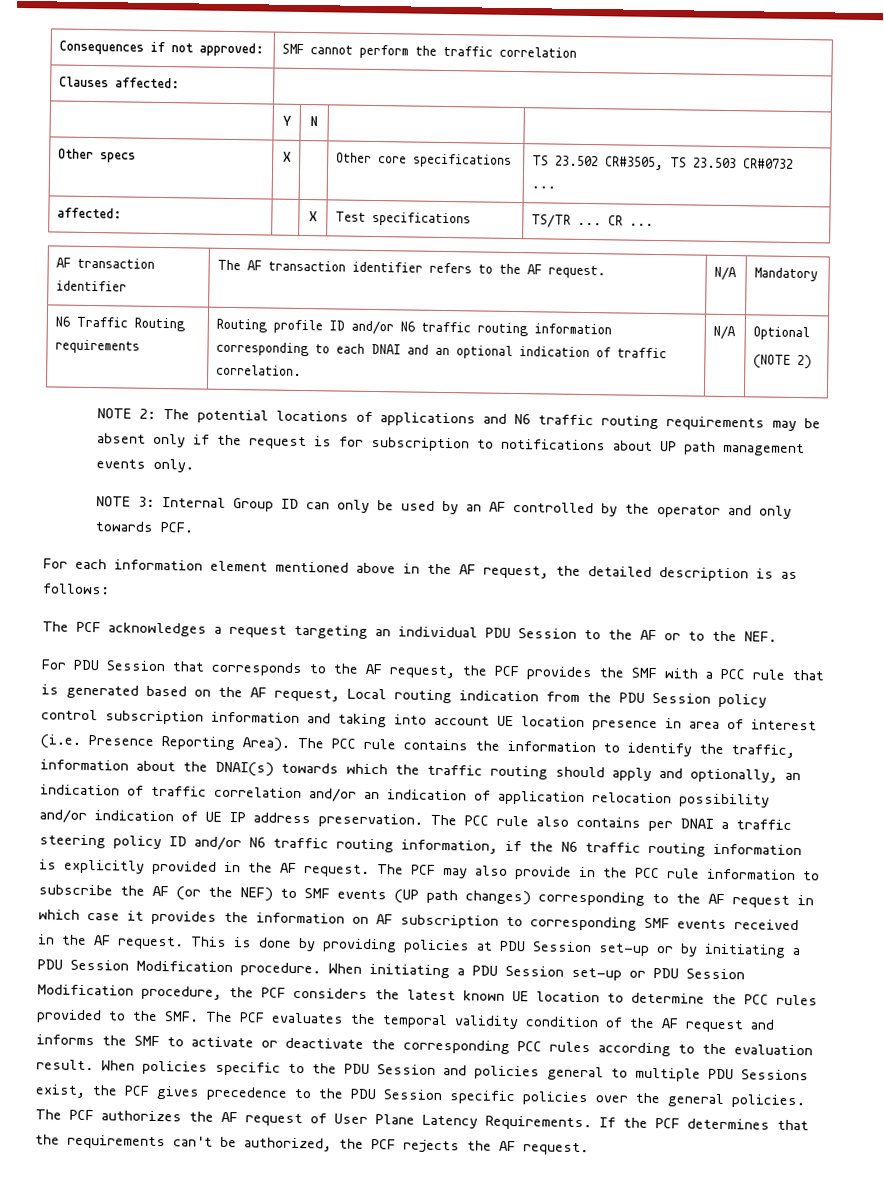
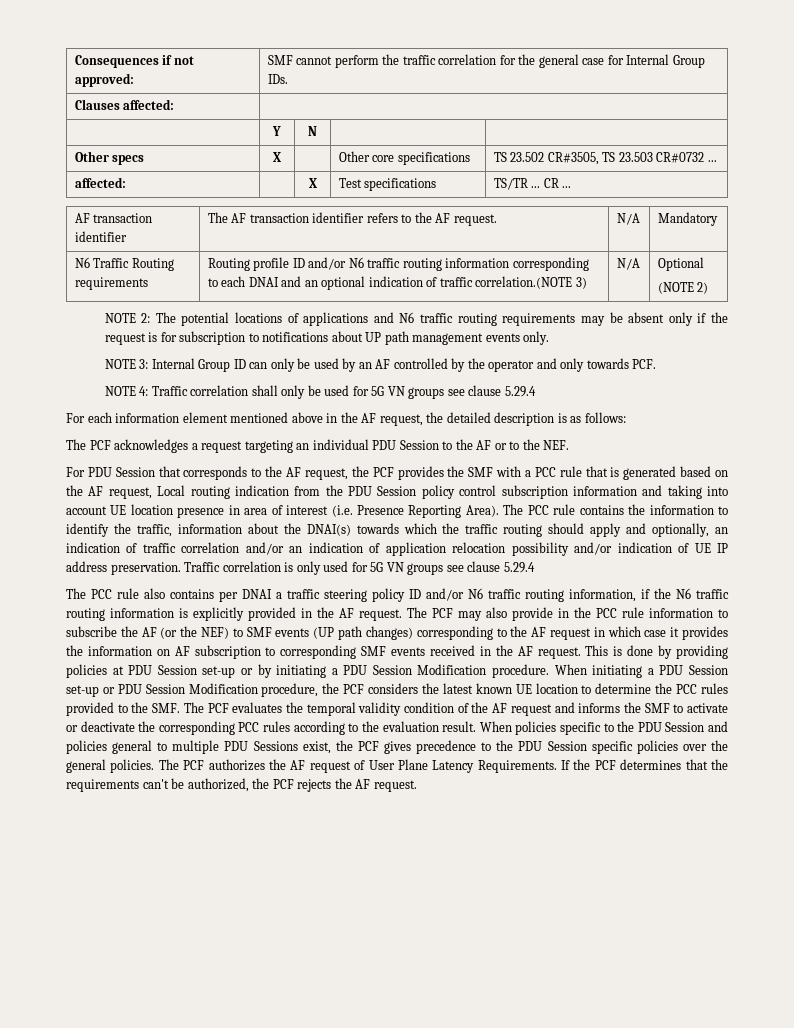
- Consequences if not approved: | SMF cannot perform the traffic correlation
+ Consequences if not approved: | SMF cannot perform the traffic correlation for the general case for Internal Group IDs.
- N6 Traffic Routing requirements | Routing profile ID and/or N6 traffic routing information corresponding to each DNAI and an optional indication of traffic correlation. | N/A | Optional
+ N6 Traffic Routing requirements | Routing profile ID and/or N6 traffic routing information corresponding to each DNAI and an optional indication of traffic correlation.(NOTE 3) | N/A | Optional
+ NOTE 4: Traffic correlation shall only be used for 5G VN groups see clause 5.29.4
- The PCC rule contains the information to identify the traffic, information about the DNAI(s) towards which the traffic routing should apply and optionally, an indication of traffic correlation and/or an indication of application relocation possibility and/or indication of UE IP address preservation. The PCC rule also contains per DNAI a traffic steering policy ID and/or N6 traffic routing information, if the N6 traffic routing information is explicitly provided in the AF request.
+ The PCC rule contains the information to identify the traffic, information about the DNAI(s) towards which the traffic routing should apply and optionally, an indication of traffic correlation and/or an indication of application relocation possibility and/or indication of UE IP address preservation. Traffic correlation is only used for 5G VN groups see clause 5.29.4
+ The PCC rule also contains per DNAI a traffic steering policy ID and/or N6 traffic routing information, if the N6 traffic routing information is explicitly provided in the AF request.

